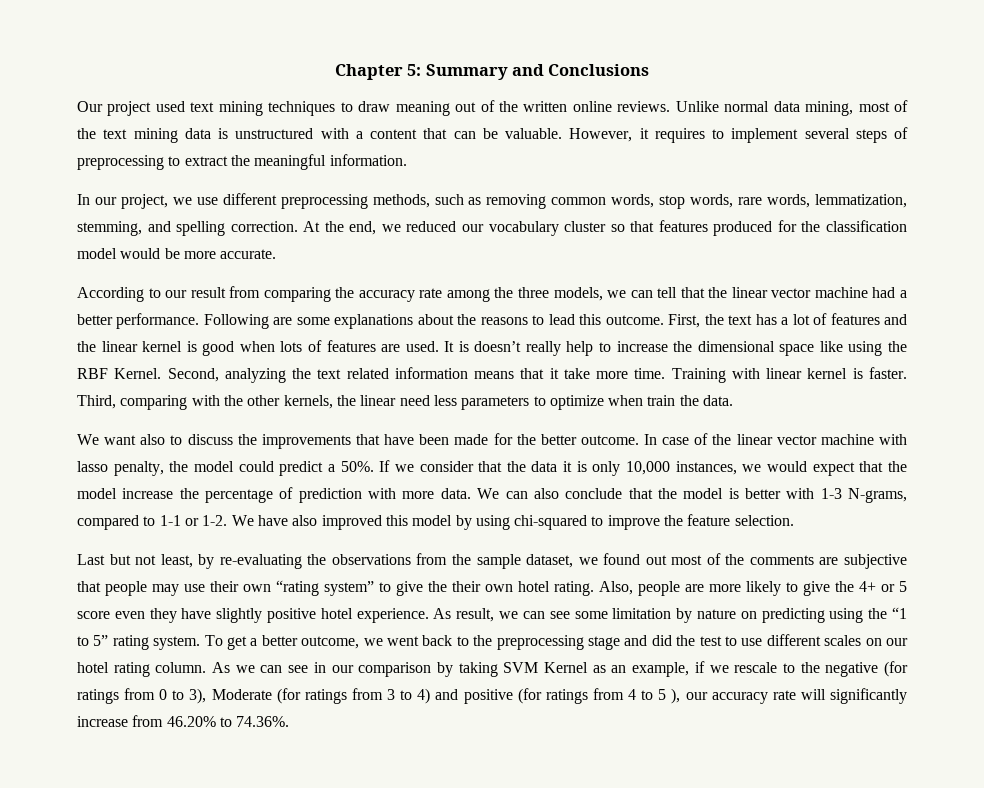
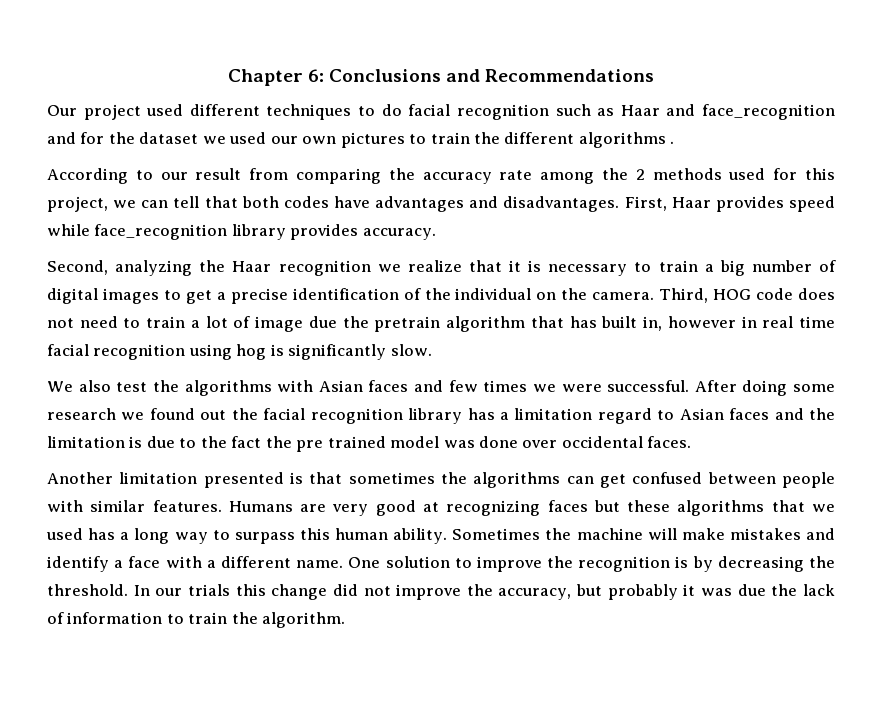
- Chapter 5: Summary and Conclusions
+ Chapter 6: Conclusions and Recommendations
- Our project used text mining techniques to draw meaning out of the written online reviews. Unlike normal data mining, most of the text mining data is unstructured with a content that can be valuable. However, it requires to implement several steps of preprocessing to extract the meaningful information.
- In our project, we use different preprocessing methods, such as removing common words, stop words, rare words, lemmatization, stemming, and spelling correction. At the end, we reduced our vocabulary cluster so that features produced for the classification model would be more accurate.
+ Our project used different techniques to do facial recognition such as Haar and face_recognition and for the dataset we used our own pictures to train the different algorithms .
- According to our result from comparing the accuracy rate among the three models, we can tell that the linear vector machine had a better performance. Following are some explanations about the reasons to lead this outcome. First, the text has a lot of features and the linear kernel is good when lots of features are used. It is doesn’t really help to increase the dimensional space like using the RBF Kernel. Second, analyzing the text related information means that it take more time. Training with linear kernel is faster. Third, comparing with the other kernels, the linear need less parameters to optimize when train the data.
- We want also to discuss the improvements that have been made for the better outcome. In case of the linear vector machine with lasso penalty, the model could predict a 50%. If we consider that the data it is only 10,000 instances, we would expect that the model increase the percentage of prediction with more data. We can also conclude that the model is better with 1-3 N-grams, compared to 1-1 or 1-2. We have also improved this model by using chi-squared to improve the feature selection.
- Last but not least, by re-evaluating the observations from the sample dataset, we found out most of the comments are subjective that people may use their own “rating system” to give the their own hotel rating. Also, people are more likely to give the 4+ or 5 score even they have slightly positive hotel experience. As result, we can see some limitation by nature on predicting using the “1 to 5” rating system. To get a better outcome, we went back to the preprocessing stage and did the test to use different scales on our hotel rating column. As we can see in our comparison by taking SVM Kernel as an example, if we rescale to the negative (for ratings from 0 to 3), Moderate (for ratings from 3 to 4) and positive (for ratings from 4 to 5 ), our accuracy rate will significantly increase from 46.20% to 74.36%.
+ According to our result from comparing the accuracy rate among the 2 methods used for this project, we can tell that both codes have advantages and disadvantages. First, Haar provides speed while face_recognition library provides accuracy.
+ Second, analyzing the Haar recognition we realize that it is necessary to train a big number of digital images to get a precise identification of the individual on the camera. Third, HOG code does not need to train a lot of image due the pretrain algorithm that has built in, however in real time facial recognition using hog is significantly slow.
+ We also test the algorithms with Asian faces and few times we were successful. After doing some research we found out the facial recognition library has a limitation regard to Asian faces and the limitation is due to the fact the pre trained model was done over occidental faces.
+ Another limitation presented is that sometimes the algorithms can get confused between people with similar features. Humans are very good at recognizing faces but these algorithms that we used has a long way to surpass this human ability. Sometimes the machine will make mistakes and identify a face with a different name. One solution to improve the recognition is by decreasing the threshold. In our trials this change did not improve the accuracy, but probably it was due the lack of information to train the algorithm.

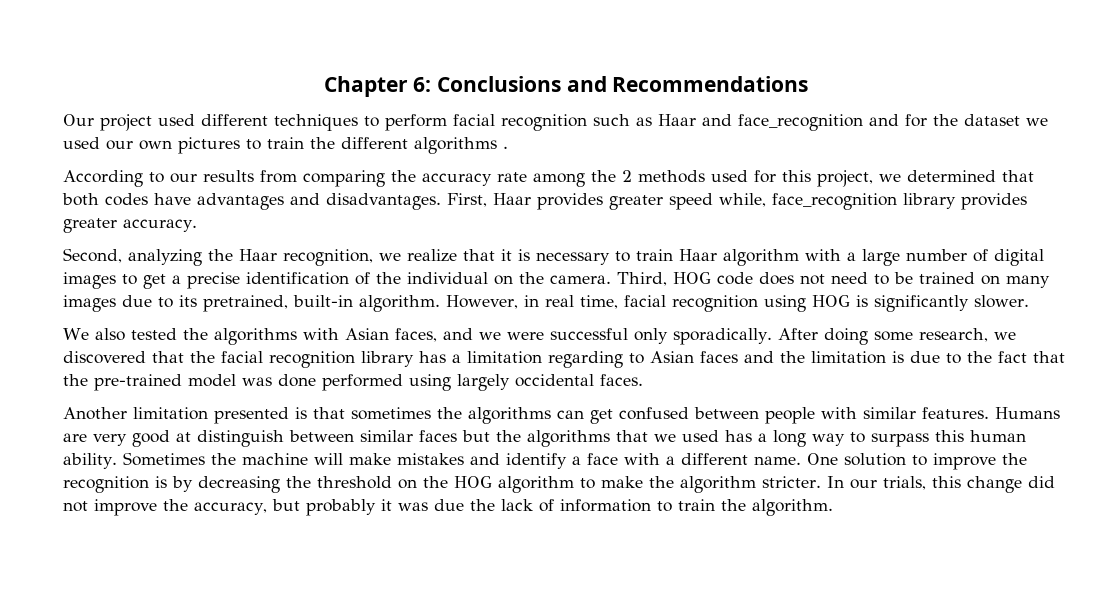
- Our project used different techniques to do facial recognition such as Haar and face_recognition and for the dataset we used our own pictures to train the different algorithms .
+ Our project used different techniques to perform facial recognition such as Haar and face_recognition and for the dataset we used our own pictures to train the different algorithms .
- According to our result from comparing the accuracy rate among the 2 methods used for this project, we can tell that both codes have advantages and disadvantages.
+ According to our results from comparing the accuracy rate among the 2 methods used for this project, we determined that both codes have advantages and disadvantages.
- First, Haar provides speed while face_recognition library provides accuracy.
+ First, Haar provides greater speed while, face_recognition library provides greater accuracy.
- Second, analyzing the Haar recognition we realize that it is necessary to train a big number of digital images to get a precise identification of the individual on the camera.
+ Second, analyzing the Haar recognition, we realize that it is necessary to train Haar algorithm with a large number of digital images to get a precise identification of the individual on the camera.
- Third, HOG code does not need to train a lot of image due the pretrain algorithm that has built in, however in real time facial recognition using hog is significantly slow.
+ Third, HOG code does not need to be trained on many images due to its pretrained, built-in algorithm. However, in real time, facial recognition using HOG is significantly slower.
- We also test the algorithms with Asian faces and few times we were successful. After doing some research we found out the facial recognition library has a limitation regard to Asian faces and the limitation is due to the fact the pre trained model was done over occidental faces.
+ We also tested the algorithms with Asian faces, and we were successful only sporadically. After doing some research, we discovered that the facial recognition library has a limitation regarding to Asian faces and the limitation is due to the fact that the pre-trained model was done performed using largely occidental faces.
- Humans are very good at recognizing faces but these algorithms that we used has a long way to surpass this human ability.
+ Humans are very good at distinguish between similar faces but the algorithms that we used has a long way to surpass this human ability.
- One solution to improve the recognition is by decreasing the threshold.
+ One solution to improve the recognition is by decreasing the threshold on the HOG algorithm to make the algorithm stricter.
- In our trials this change did not improve the accuracy, but probably it was due the lack of information to train the algorithm.
+ In our trials, this change did not improve the accuracy, but probably it was due the lack of information to train the algorithm.

